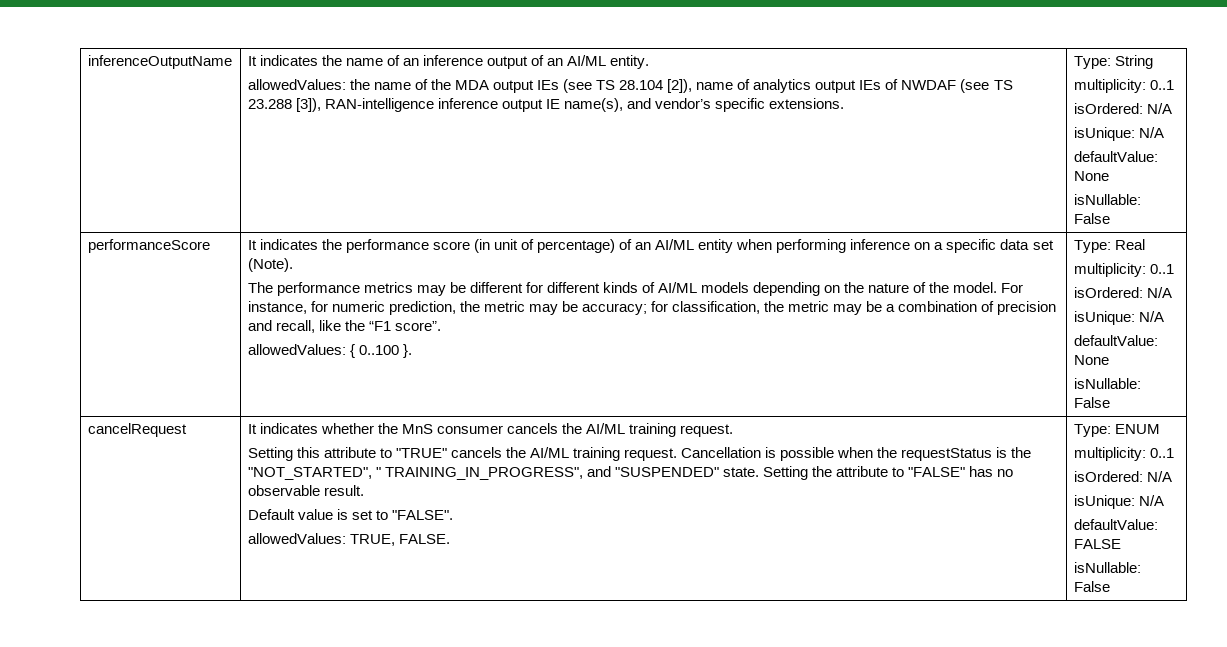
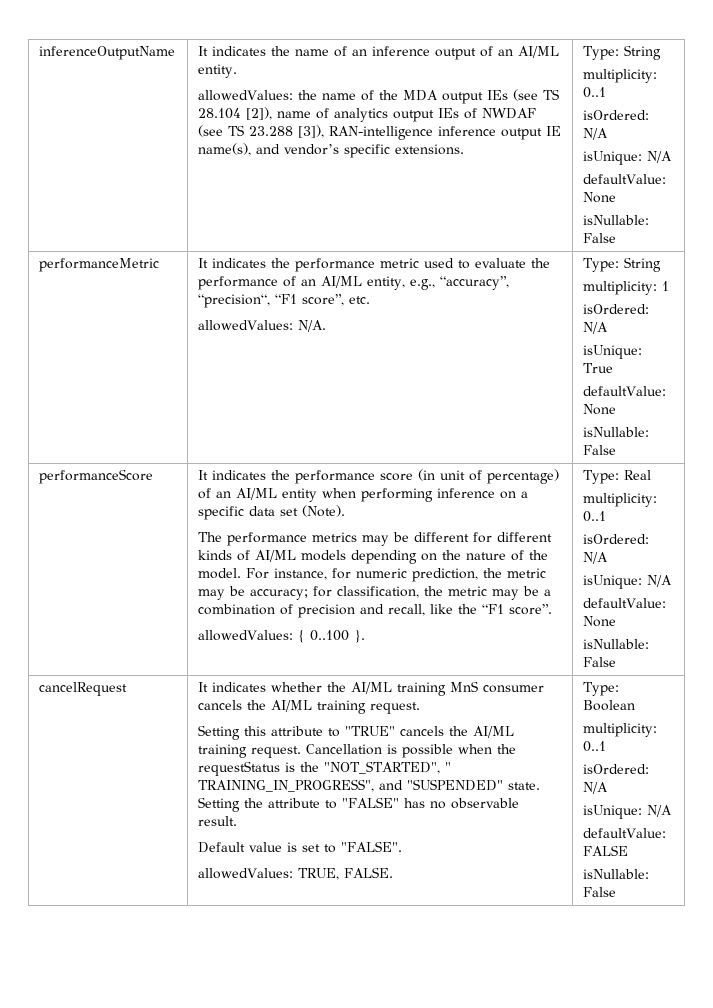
+ performanceMetric | It indicates the performance metric used to evaluate the performance of an AI/ML entity, e.g., “accuracy”, “precision“, “F1 score”, etc.
+ allowedValues: N/A. | Type: String
+ multiplicity: 1
+ isOrdered: N/A
+ isUnique: True
+ defaultValue: None
+ isNullable: False
- It indicates whether the MnS consumer cancels the AI/ML training request.
+ It indicates whether the AI/ML training MnS consumer cancels the AI/ML training request.
- Type: ENUM
+ Type: Boolean

